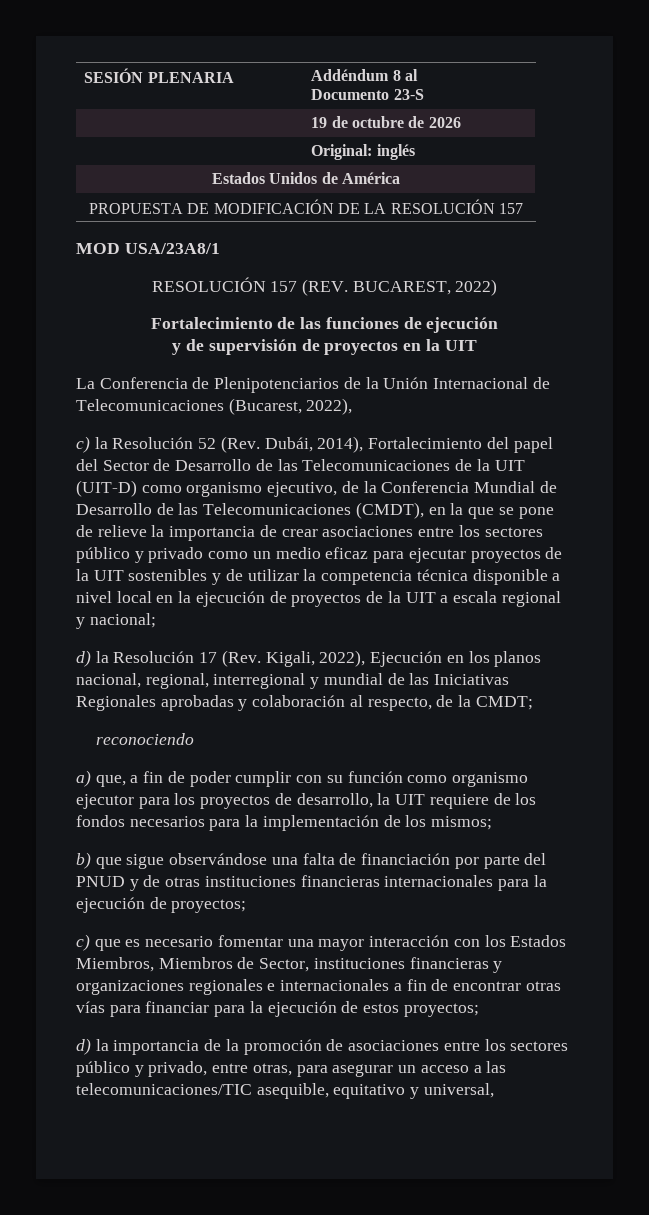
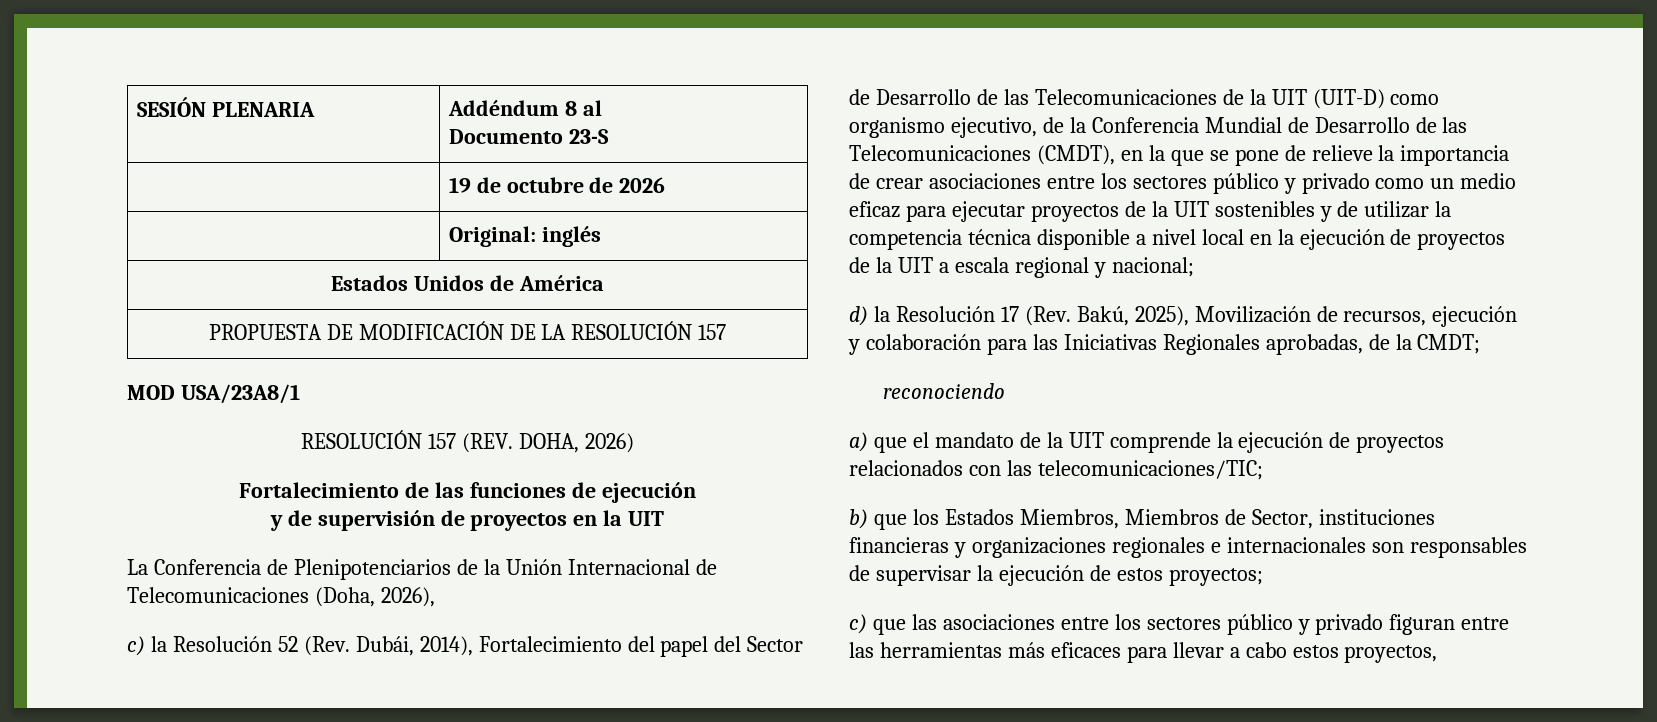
- RESOLUCIÓN 157 (REV. BUCAREST, 2022)
+ RESOLUCIÓN 157 (REV. DOHA, 2026)
- La Conferencia de Plenipotenciarios de la Unión Internacional de Telecomunicaciones (Bucarest, 2022),
+ La Conferencia de Plenipotenciarios de la Unión Internacional de Telecomunicaciones (Doha, 2026),
- d) la Resolución 17 (Rev. Kigali, 2022), Ejecución en los planos nacional, regional, interregional y mundial de las Iniciativas Regionales aprobadas y colaboración al respecto, de la CMDT;
+ d) la Resolución 17 (Rev. Bakú, 2025), Movilización de recursos, ejecución y colaboración para las Iniciativas Regionales aprobadas, de la CMDT;
- a) que, a fin de poder cumplir con su función como organismo ejecutor para los proyectos de desarrollo, la UIT requiere de los fondos necesarios para la implementación de los mismos;
- b) que sigue observándose una falta de financiación por parte del PNUD y de otras instituciones financieras internacionales para la ejecución de proyectos;
- c) que es necesario fomentar una mayor interacción con los Estados Miembros, Miembros de Sector, instituciones financieras y organizaciones regionales e internacionales a fin de encontrar otras vías para financiar para la ejecución de estos proyectos;
+ a) que el mandato de la UIT comprende la ejecución de proyectos relacionados con las telecomunicaciones/TIC;
+ b) que los Estados Miembros, Miembros de Sector, instituciones financieras y organizaciones regionales e internacionales son responsables de supervisar la ejecución de estos proyectos;
- d) la importancia de la promoción de asociaciones entre los sectores público y privado, entre otras, para asegurar un acceso a las telecomunicaciones/TIC asequible, equitativo y universal,
+ c) que las asociaciones entre los sectores público y privado figuran entre las herramientas más eficaces para llevar a cabo estos proyectos,

